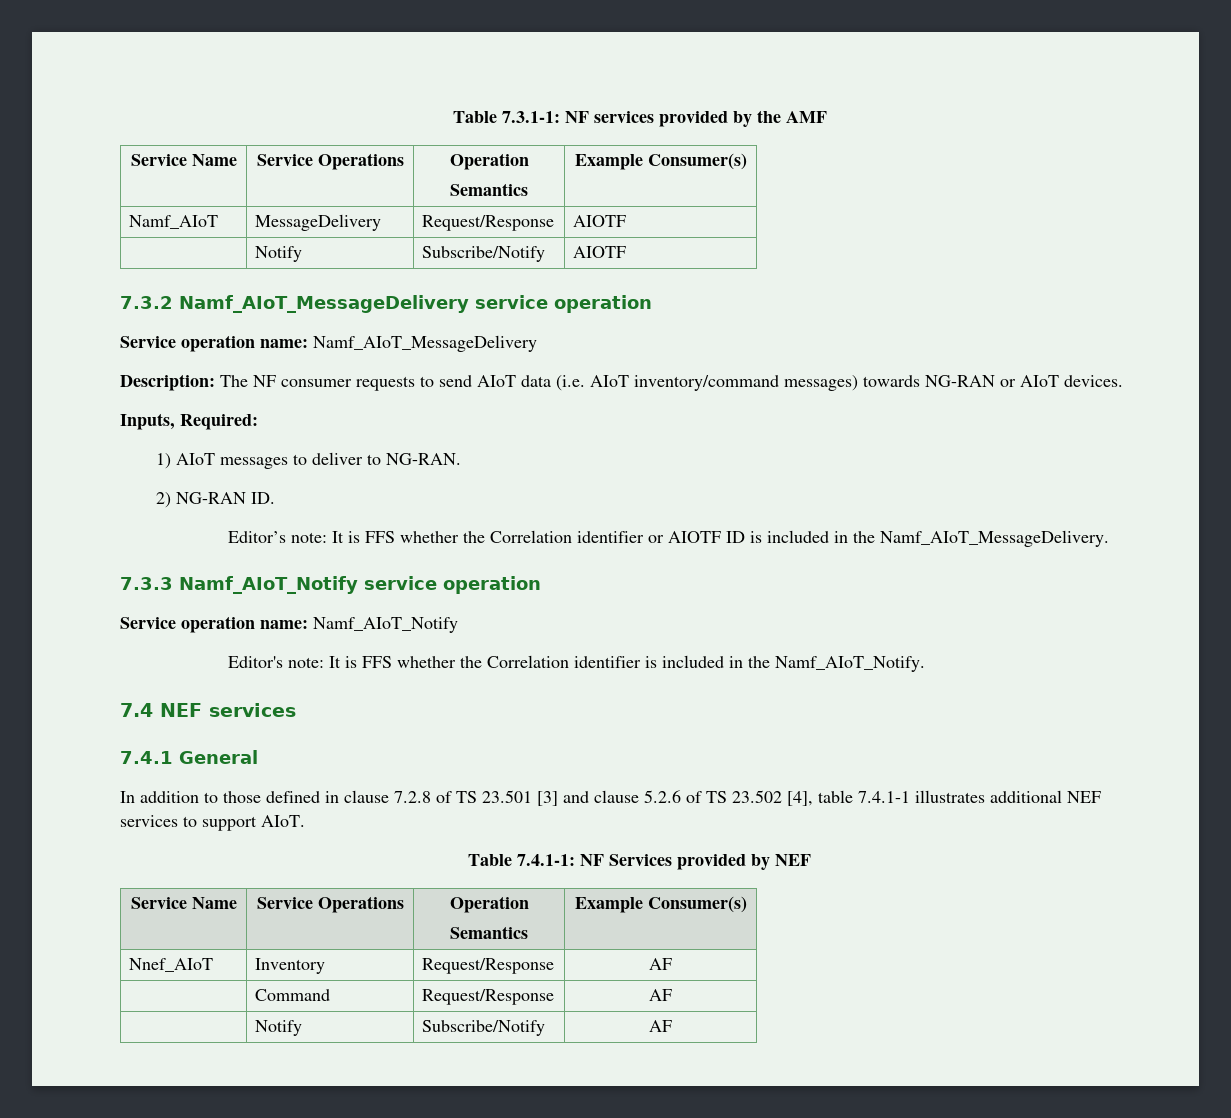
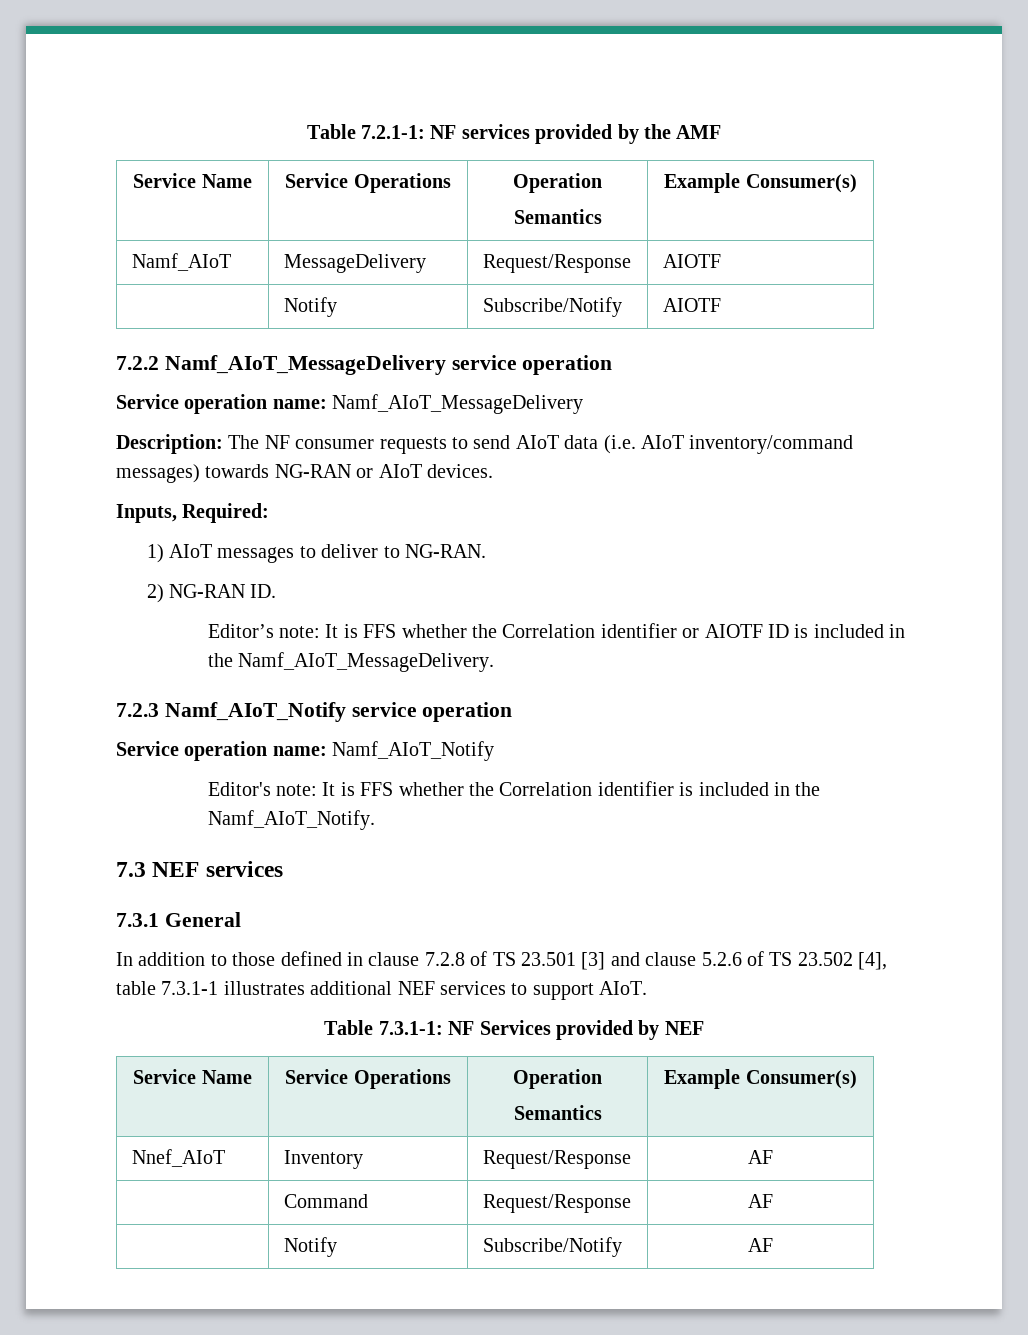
- Table 7.3.1-1: NF services provided by the AMF
+ Table 7.2.1-1: NF services provided by the AMF
- 7.3.2 Namf_AIoT_MessageDelivery service operation
+ 7.2.2 Namf_AIoT_MessageDelivery service operation
- 7.3.3 Namf_AIoT_Notify service operation
+ 7.2.3 Namf_AIoT_Notify service operation
- 7.4 NEF services
+ 7.3 NEF services
- 7.4.1 General
+ 7.3.1 General
- In addition to those defined in clause 7.2.8 of TS 23.501 [3] and clause 5.2.6 of TS 23.502 [4], table 7.4.1-1 illustrates additional NEF services to support AIoT.
+ In addition to those defined in clause 7.2.8 of TS 23.501 [3] and clause 5.2.6 of TS 23.502 [4], table 7.3.1-1 illustrates additional NEF services to support AIoT.
- Table 7.4.1-1: NF Services provided by NEF
+ Table 7.3.1-1: NF Services provided by NEF

